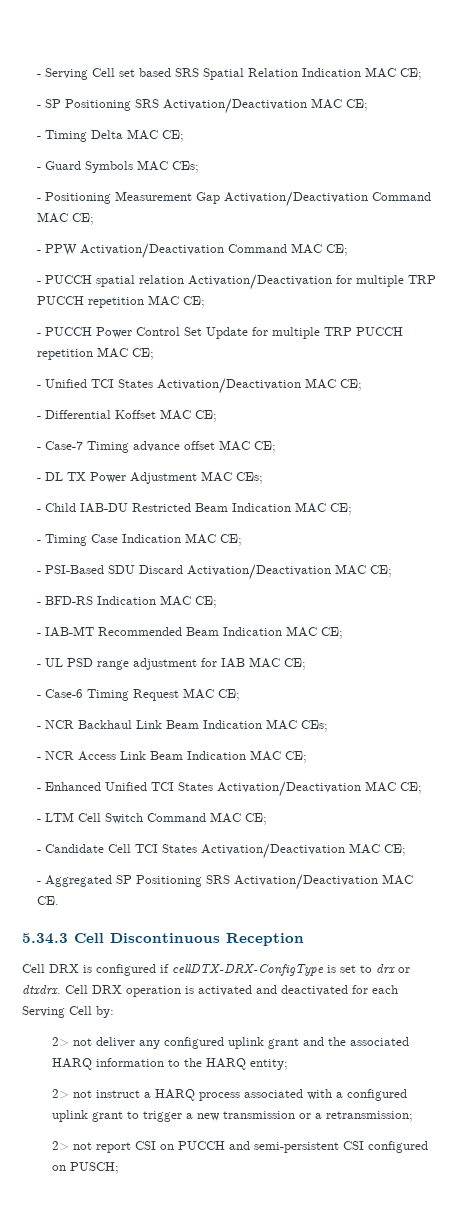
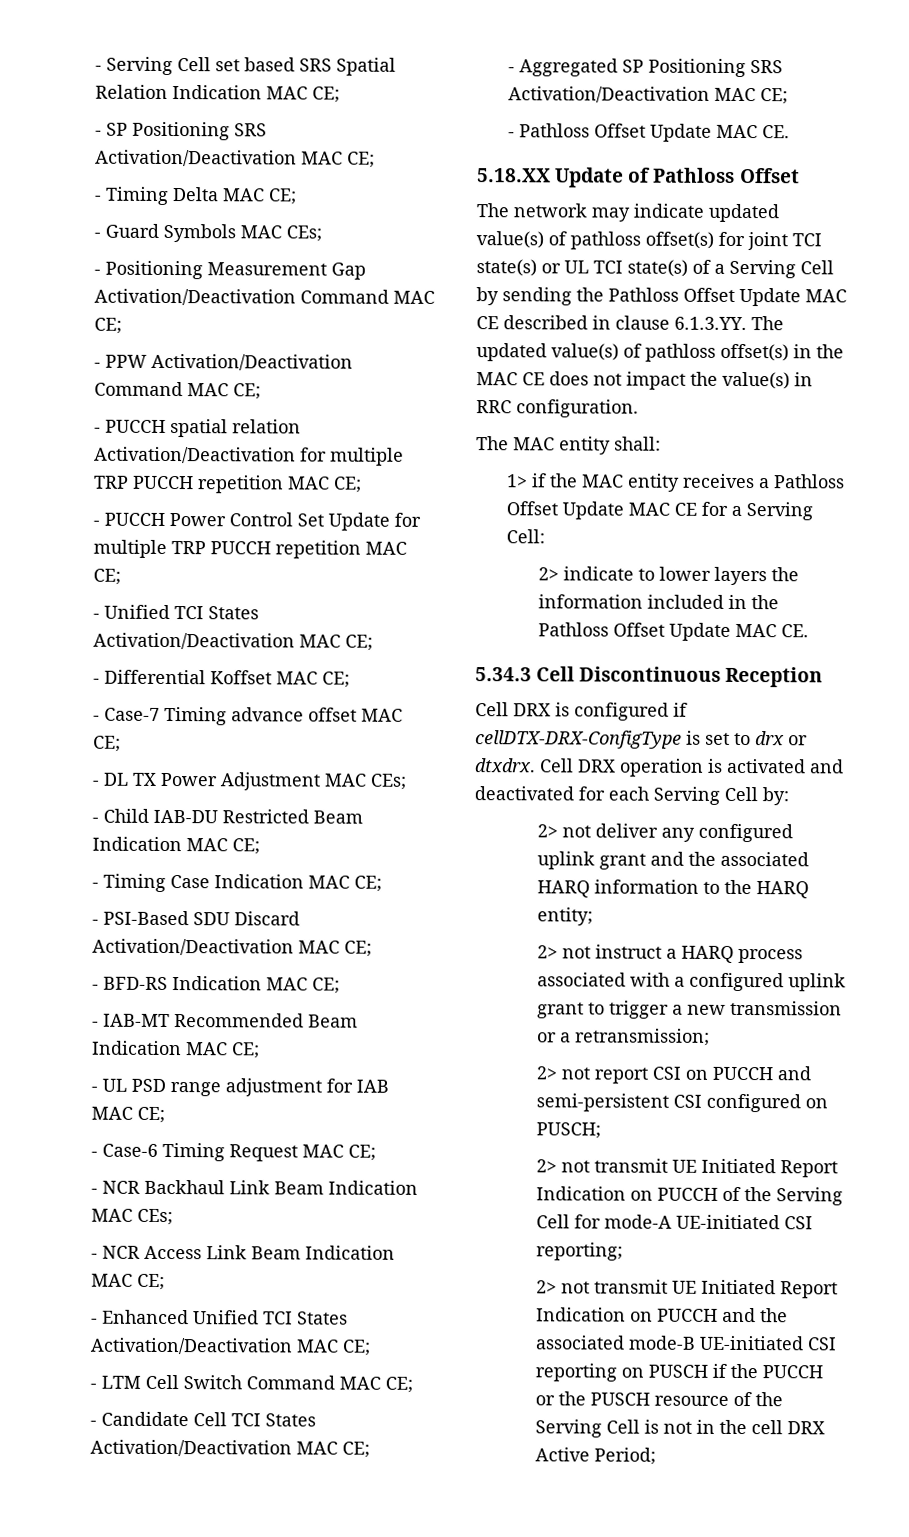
- - Aggregated SP Positioning SRS Activation/Deactivation MAC CE.
+ - Aggregated SP Positioning SRS Activation/Deactivation MAC CE;
+ - Pathloss Offset Update MAC CE.
+ 5.18.XX Update of Pathloss Offset
+ The network may indicate updated value(s) of pathloss offset(s) for joint TCI state(s) or UL TCI state(s) of a Serving Cell by sending the Pathloss Offset Update MAC CE described in clause 6.1.3.YY. The updated value(s) of pathloss offset(s) in the MAC CE does not impact the value(s) in RRC configuration.
+ The MAC entity shall:
+ 1> if the MAC entity receives a Pathloss Offset Update MAC CE for a Serving Cell:
+ 2> indicate to lower layers the information included in the Pathloss Offset Update MAC CE.
+ 2> not transmit UE Initiated Report Indication on PUCCH of the Serving Cell for mode-A UE-initiated CSI reporting;
+ 2> not transmit UE Initiated Report Indication on PUCCH and the associated mode-B UE-initiated CSI reporting on PUSCH if the PUCCH or the PUSCH resource of the Serving Cell is not in the cell DRX Active Period;

